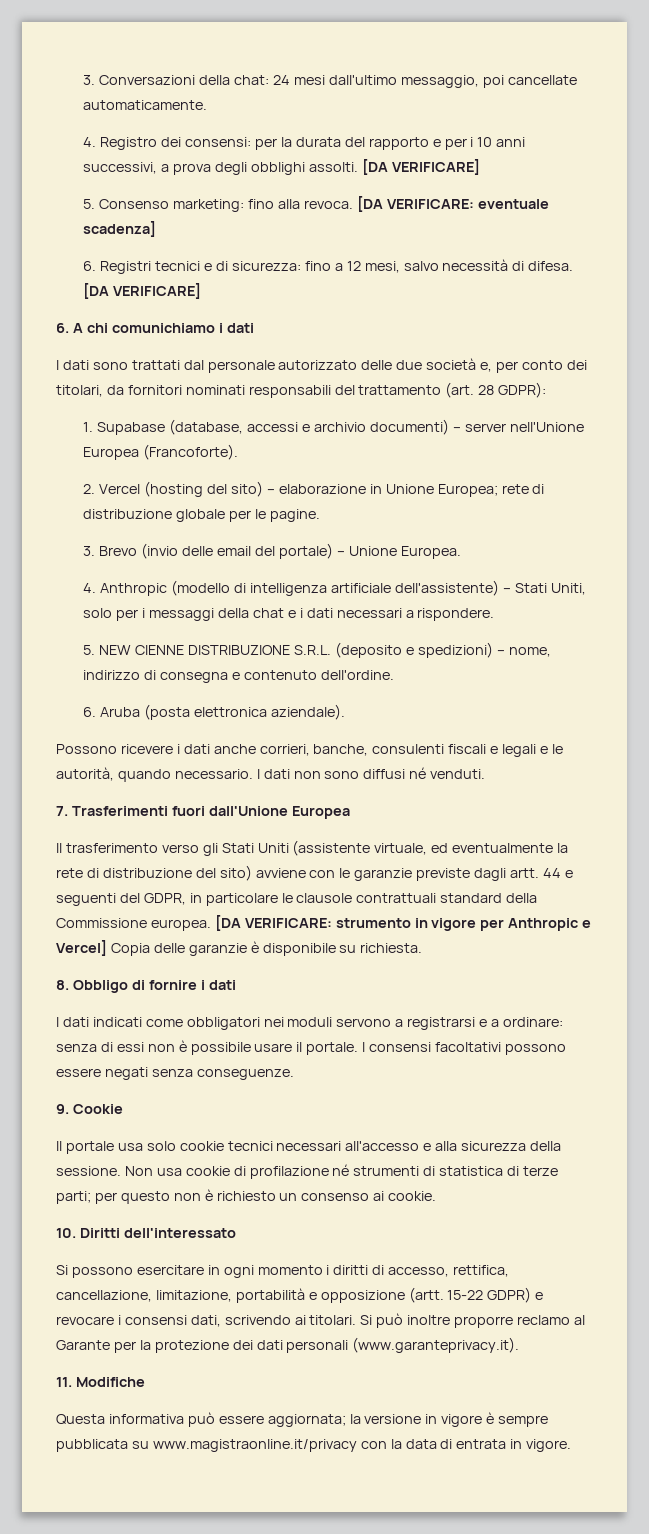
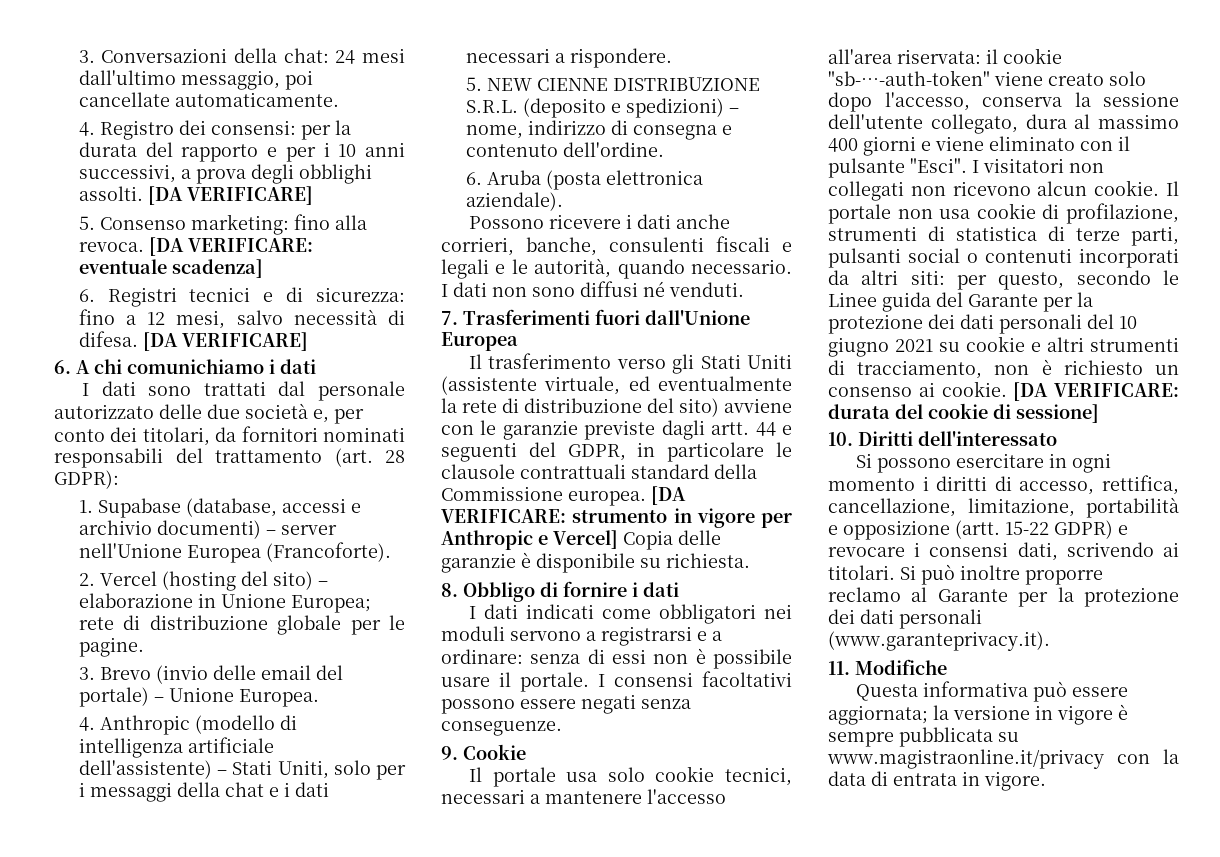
- Il portale usa solo cookie tecnici necessari all'accesso e alla sicurezza della sessione. Non usa cookie di profilazione né strumenti di statistica di terze parti; per questo non è richiesto un consenso ai cookie.
+ Il portale usa solo cookie tecnici, necessari a mantenere l'accesso all'area riservata: il cookie "sb-…-auth-token" viene creato solo dopo l'accesso, conserva la sessione dell'utente collegato, dura al massimo 400 giorni e viene eliminato con il pulsante "Esci". I visitatori non collegati non ricevono alcun cookie. Il portale non usa cookie di profilazione, strumenti di statistica di terze parti, pulsanti social o contenuti incorporati da altri siti: per questo, secondo le Linee guida del Garante per la protezione dei dati personali del 10 giugno 2021 su cookie e altri strumenti di tracciamento, non è richiesto un consenso ai cookie. [DA VERIFICARE: durata del cookie di sessione]

